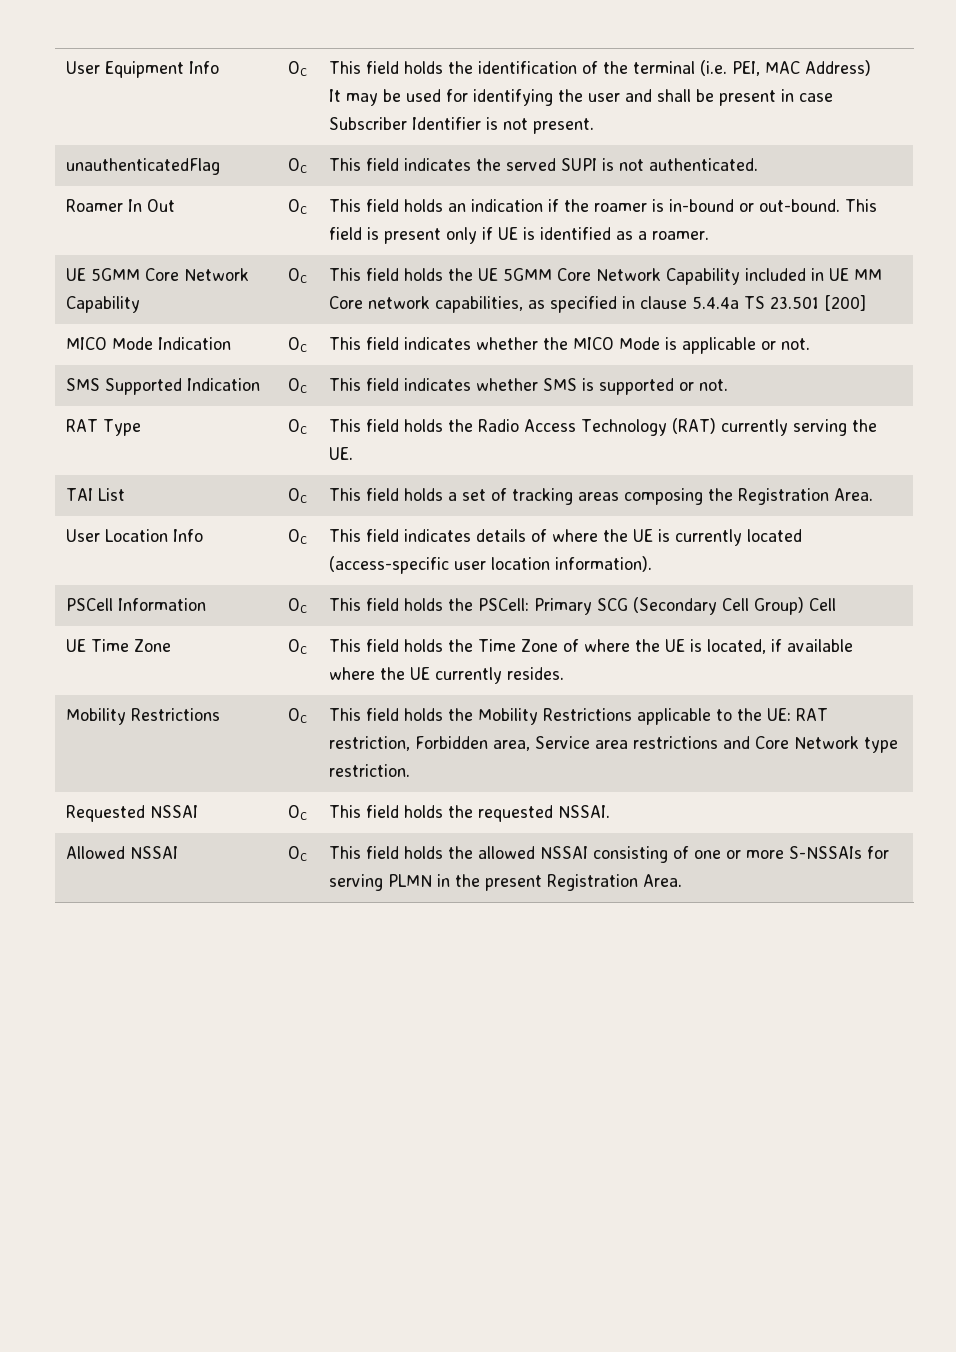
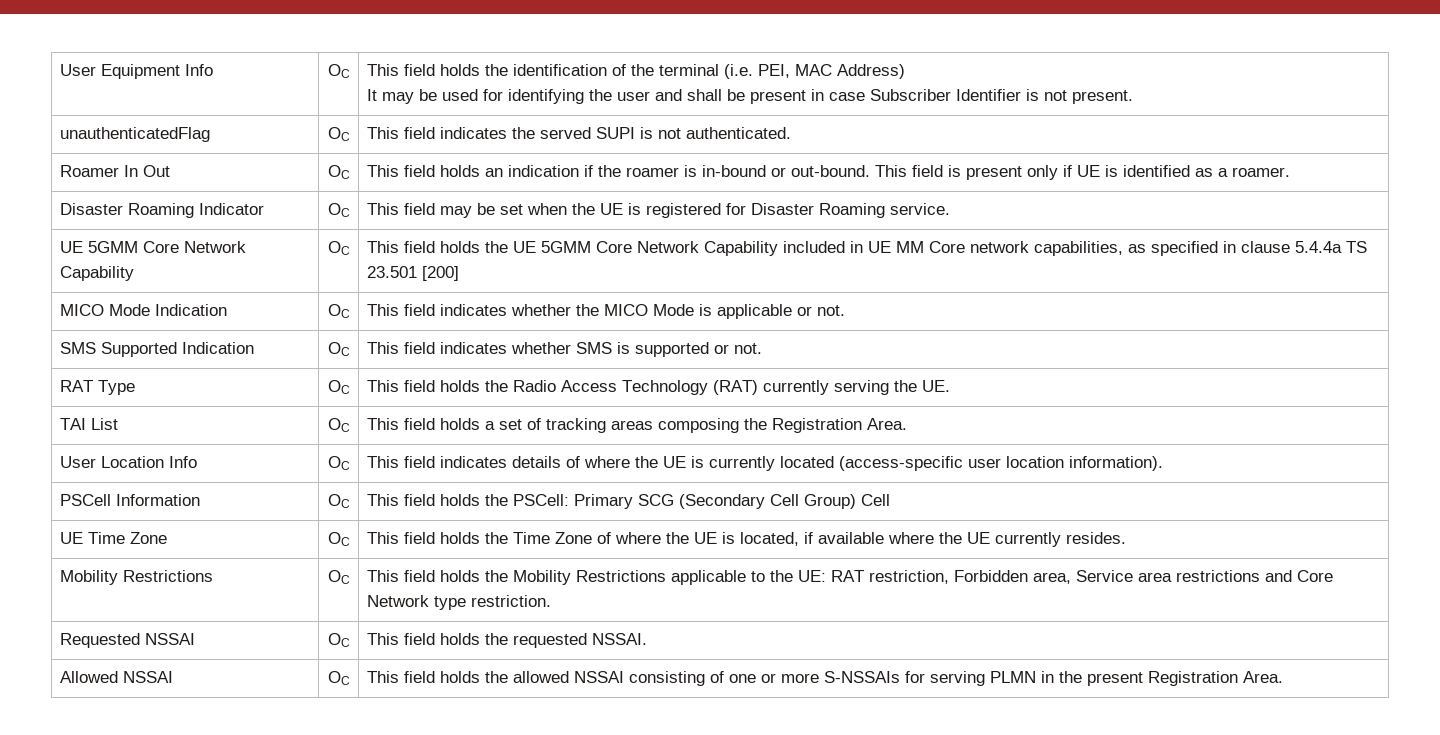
+ Disaster Roaming Indicator | OC | This field may be set when the UE is registered for Disaster Roaming service.

